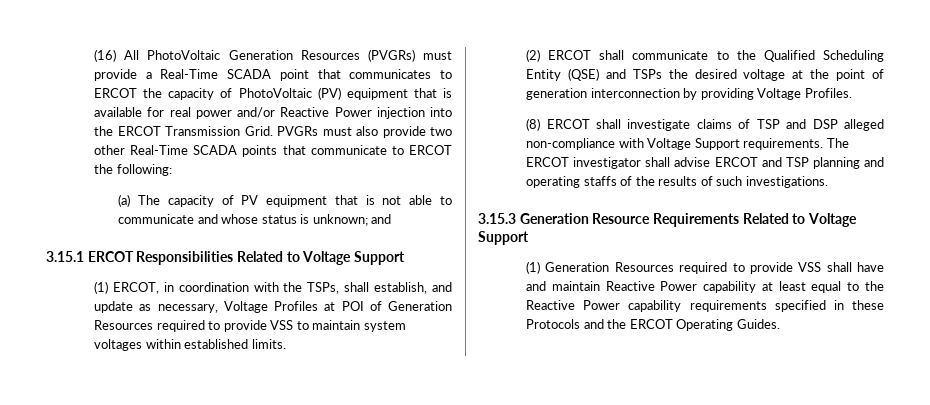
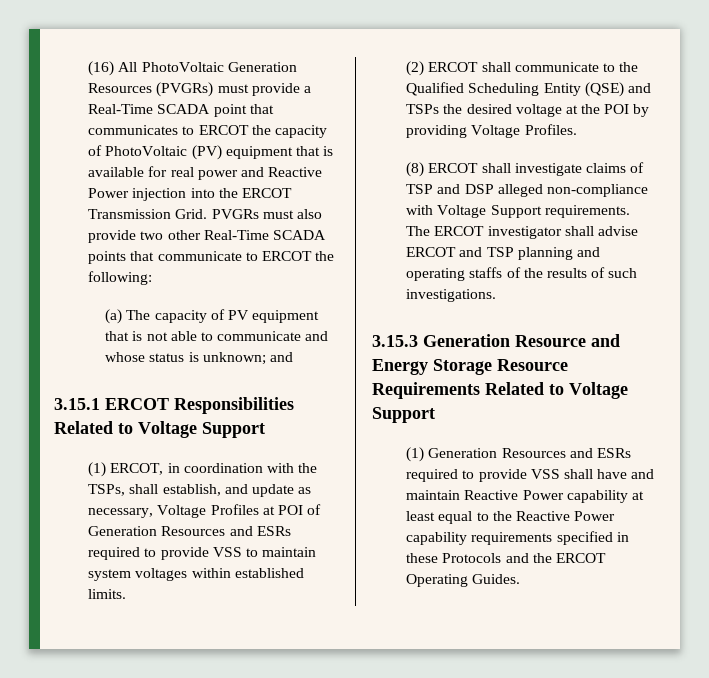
- (16) All PhotoVoltaic Generation Resources (PVGRs) must provide a Real-Time SCADA point that communicates to ERCOT the capacity of PhotoVoltaic (PV) equipment that is available for real power and/or Reactive Power injection into the ERCOT Transmission Grid.
+ (16) All PhotoVoltaic Generation Resources (PVGRs) must provide a Real-Time SCADA point that communicates to ERCOT the capacity of PhotoVoltaic (PV) equipment that is available for real power and Reactive Power injection into the ERCOT Transmission Grid.
- (1) ERCOT, in coordination with the TSPs, shall establish, and update as necessary, Voltage Profiles at POI of Generation Resources required to provide VSS to maintain system voltages within established limits.
+ (1) ERCOT, in coordination with the TSPs, shall establish, and update as necessary, Voltage Profiles at POI of Generation Resources and ESRs required to provide VSS to maintain system voltages within established limits.
- (2) ERCOT shall communicate to the Qualified Scheduling Entity (QSE) and TSPs the desired voltage at the point of generation interconnection by providing Voltage Profiles.
+ (2) ERCOT shall communicate to the Qualified Scheduling Entity (QSE) and TSPs the desired voltage at the POI by providing Voltage Profiles.
- 3.15.3 Generation Resource Requirements Related to Voltage Support
+ 3.15.3 Generation Resource and Energy Storage Resource Requirements Related to Voltage Support
- (1) Generation Resources required to provide VSS shall have and maintain Reactive Power capability at least equal to the Reactive Power capability requirements specified in these Protocols and the ERCOT Operating Guides.
+ (1) Generation Resources and ESRs required to provide VSS shall have and maintain Reactive Power capability at least equal to the Reactive Power capability requirements specified in these Protocols and the ERCOT Operating Guides.

